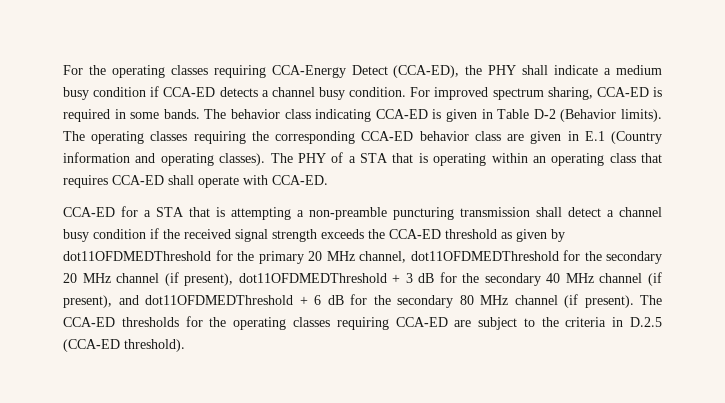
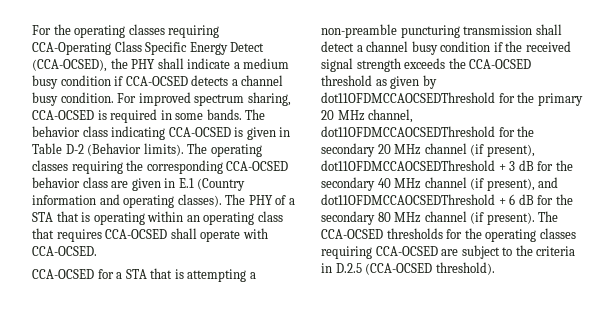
- For the operating classes requiring CCA-Energy Detect (CCA-ED), the PHY shall indicate a medium busy condition if CCA-ED detects a channel busy condition.
+ For the operating classes requiring CCA-Operating Class Specific Energy Detect (CCA-OCSED), the PHY shall indicate a medium busy condition if CCA-OCSED detects a channel busy condition.
- For improved spectrum sharing, CCA-ED is required in some bands.
+ For improved spectrum sharing, CCA-OCSED is required in some bands.
- The behavior class indicating CCA-ED is given in Table D-2 (Behavior limits).
+ The behavior class indicating CCA-OCSED is given in Table D-2 (Behavior limits).
- The operating classes requiring the corresponding CCA-ED behavior class are given in E.1 (Country information and operating classes).
+ The operating classes requiring the corresponding CCA-OCSED behavior class are given in E.1 (Country information and operating classes).
- The PHY of a STA that is operating within an operating class that requires CCA-ED shall operate with CCA-ED.
- CCA-ED for a STA that is attempting a non-preamble puncturing transmission shall detect a channel busy condition if the received signal strength exceeds the CCA-ED threshold as given by dot11OFDMEDThreshold for the primary 20 MHz channel, dot11OFDMEDThreshold for the secondary 20 MHz channel (if present), dot11OFDMEDThreshold + 3 dB for the secondary 40 MHz channel (if present), and dot11OFDMEDThreshold + 6 dB for the secondary 80 MHz channel (if present).
+ The PHY of a STA that is operating within an operating class that requires CCA-OCSED shall operate with CCA-OCSED.
+ CCA-OCSED for a STA that is attempting a non-preamble puncturing transmission shall detect a channel busy condition if the received signal strength exceeds the CCA-OCSED threshold as given by dot11OFDMCCAOCSEDThreshold for the primary 20 MHz channel, dot11OFDMCCAOCSEDThreshold for the secondary 20 MHz channel (if present), dot11OFDMCCAOCSEDThreshold + 3 dB for the secondary 40 MHz channel (if present), and dot11OFDMCCAOCSEDThreshold + 6 dB for the secondary 80 MHz channel (if present).
- The CCA-ED thresholds for the operating classes requiring CCA-ED are subject to the criteria in D.2.5 (CCA-ED threshold).
+ The CCA-OCSED thresholds for the operating classes requiring CCA-OCSED are subject to the criteria in D.2.5 (CCA-OCSED threshold).

